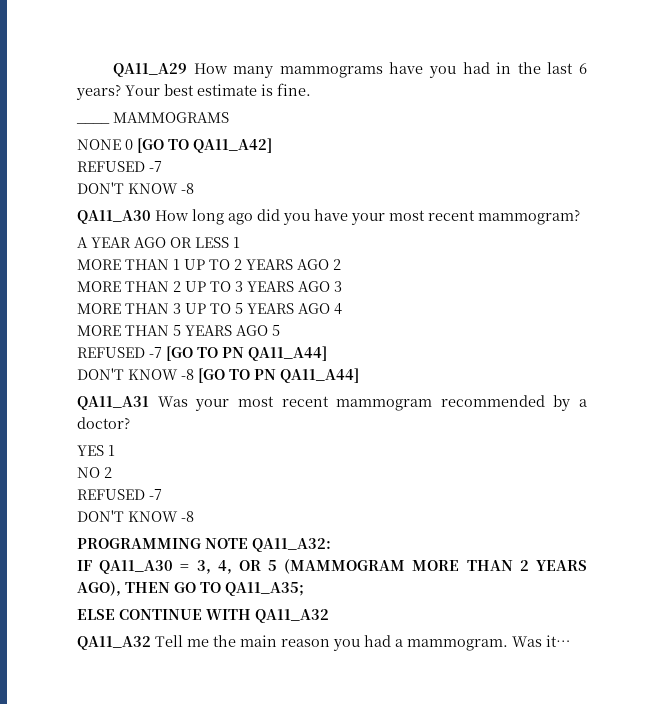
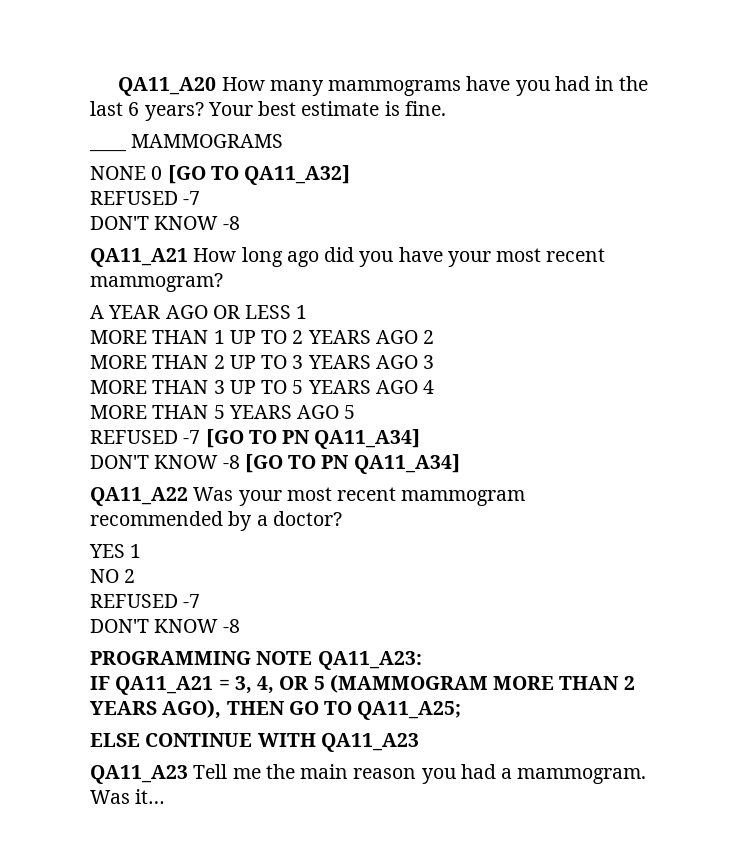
- QA11_A29 How many mammograms have you had in the last 6 years?
+ QA11_A20 How many mammograms have you had in the last 6 years?
- NONE 0 [GO TO QA11_A42]
+ NONE 0 [GO TO QA11_A32]
  REFUSED -7
  DON'T KNOW -8
- QA11_A30 How long ago did you have your most recent mammogram?
+ QA11_A21 How long ago did you have your most recent mammogram?
- REFUSED -7 [GO TO PN QA11_A44]
+ REFUSED -7 [GO TO PN QA11_A34]
- DON'T KNOW -8 [GO TO PN QA11_A44]
- QA11_A31 Was your most recent mammogram recommended by a doctor?
+ DON'T KNOW -8 [GO TO PN QA11_A34]
+ QA11_A22 Was your most recent mammogram recommended by a doctor?
- PROGRAMMING NOTE QA11_A32:
+ PROGRAMMING NOTE QA11_A23:
- IF QA11_A30 = 3, 4, OR 5 (MAMMOGRAM MORE THAN 2 YEARS AGO), THEN GO TO QA11_A35;
+ IF QA11_A21 = 3, 4, OR 5 (MAMMOGRAM MORE THAN 2 YEARS AGO), THEN GO TO QA11_A25;
- ELSE CONTINUE WITH QA11_A32
- QA11_A32 Tell me the main reason you had a mammogram.
+ ELSE CONTINUE WITH QA11_A23
+ QA11_A23 Tell me the main reason you had a mammogram.

